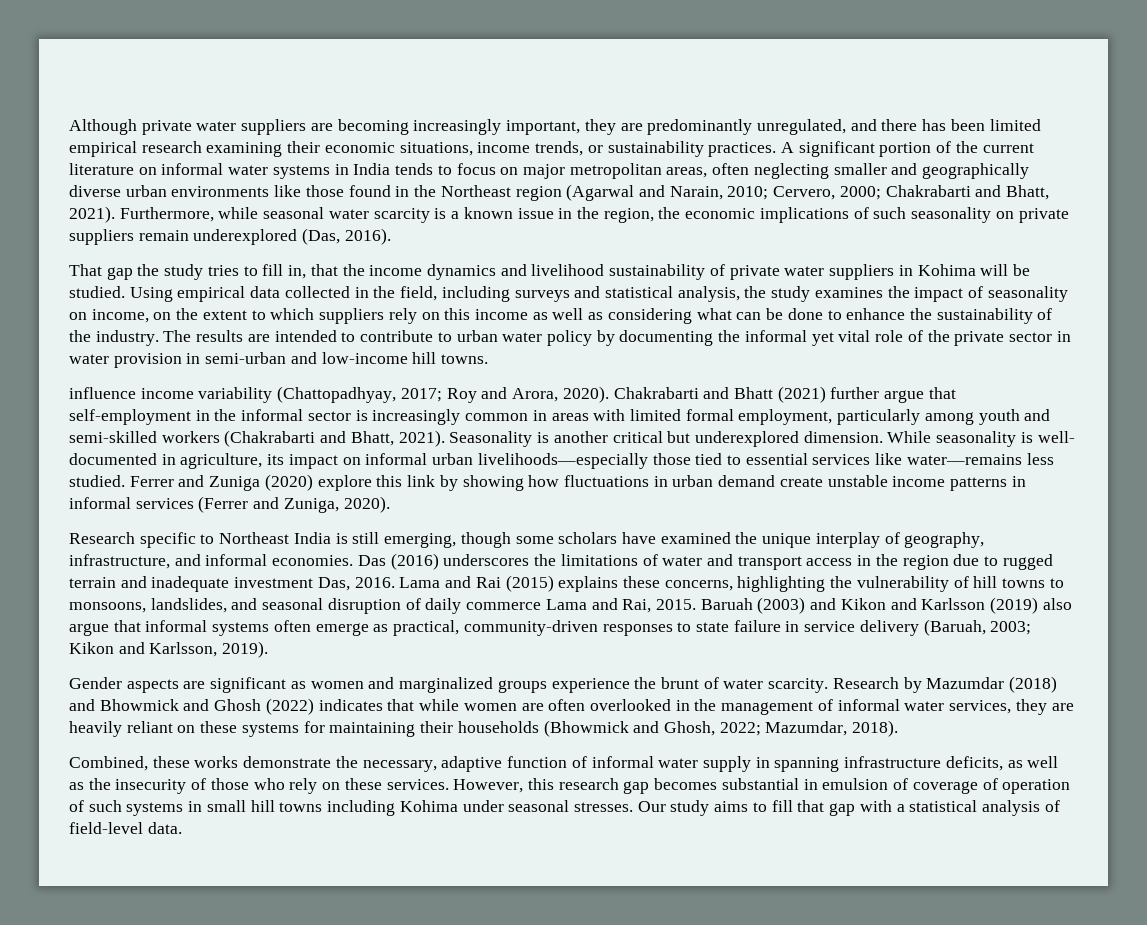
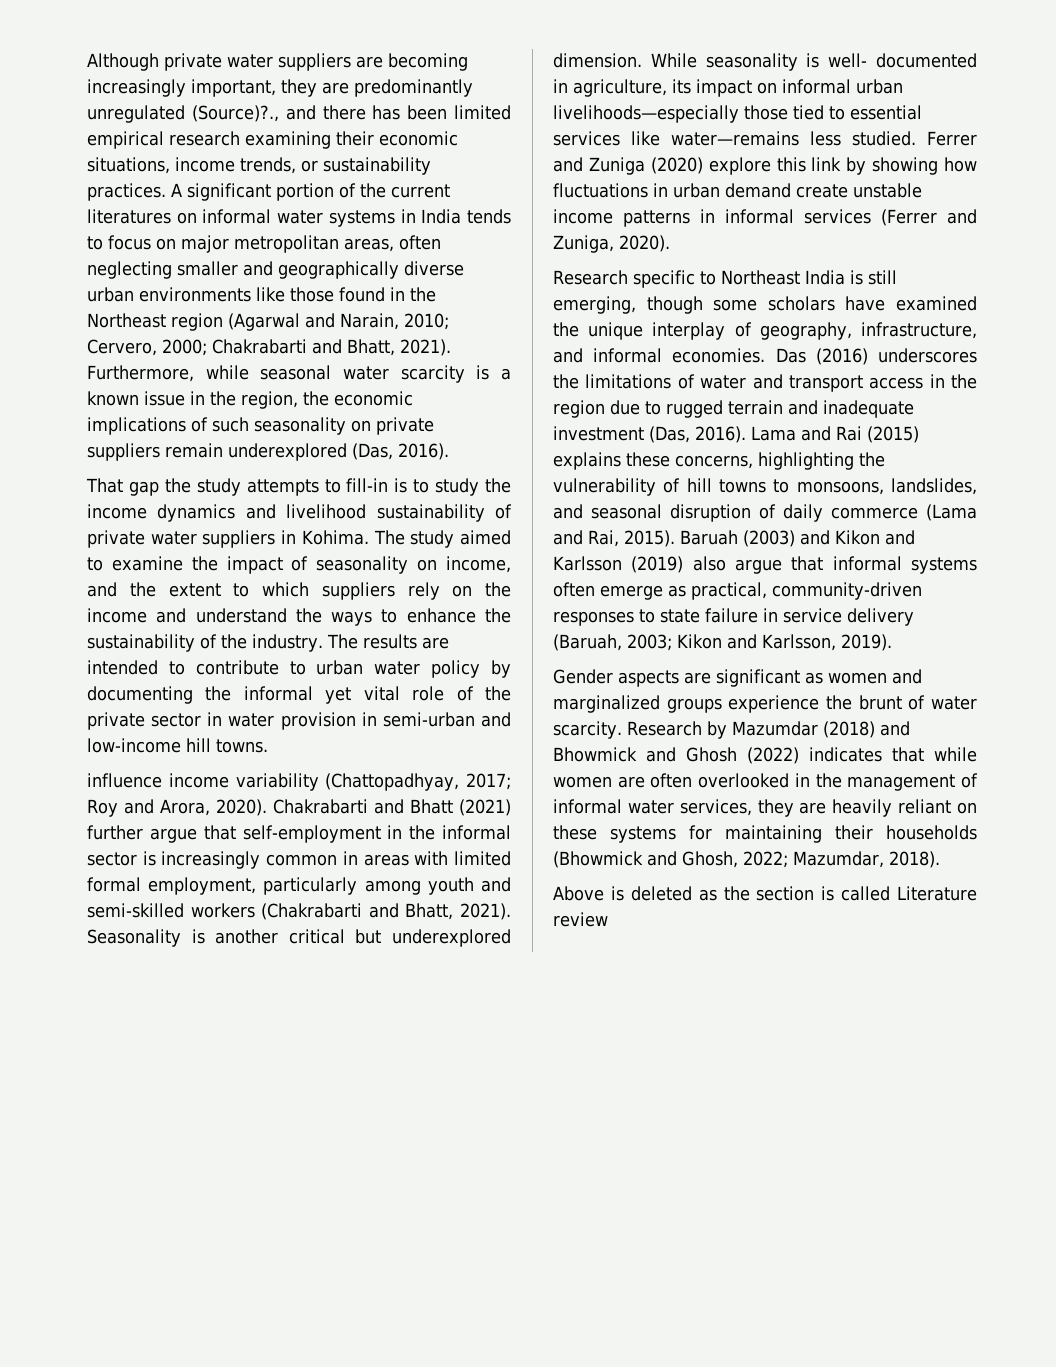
- Although private water suppliers are becoming increasingly important, they are predominantly unregulated, and there has been limited empirical research examining their economic situations, income trends, or sustainability practices.
+ Although private water suppliers are becoming increasingly important, they are predominantly unregulated (Source)?., and there has been limited empirical research examining their economic situations, income trends, or sustainability practices.
- A significant portion of the current literature on informal water systems in India tends to focus on major metropolitan areas, often neglecting smaller and geographically diverse urban environments like those found in the Northeast region (Agarwal and Narain, 2010; Cervero, 2000; Chakrabarti and Bhatt, 2021).
+ A significant portion of the current literatures on informal water systems in India tends to focus on major metropolitan areas, often neglecting smaller and geographically diverse urban environments like those found in the Northeast region (Agarwal and Narain, 2010; Cervero, 2000; Chakrabarti and Bhatt, 2021).
- That gap the study tries to fill in, that the income dynamics and livelihood sustainability of private water suppliers in Kohima will be studied. Using empirical data collected in the field, including surveys and statistical analysis, the study examines the impact of seasonality on income, on the extent to which suppliers rely on this income as well as considering what can be done to enhance the sustainability of the industry.
+ That gap the study attempts to fill-in is to study the income dynamics and livelihood sustainability of private water suppliers in Kohima. The study aimed to examine the impact of seasonality on income, and the extent to which suppliers rely on the income and understand the ways to enhance the sustainability of the industry.
- Das (2016) underscores the limitations of water and transport access in the region due to rugged terrain and inadequate investment Das, 2016.
+ Das (2016) underscores the limitations of water and transport access in the region due to rugged terrain and inadequate investment (Das, 2016).
- Lama and Rai (2015) explains these concerns, highlighting the vulnerability of hill towns to monsoons, landslides, and seasonal disruption of daily commerce Lama and Rai, 2015.
+ Lama and Rai (2015) explains these concerns, highlighting the vulnerability of hill towns to monsoons, landslides, and seasonal disruption of daily commerce (Lama and Rai, 2015).
- Combined, these works demonstrate the necessary, adaptive function of informal water supply in spanning infrastructure deficits, as well as the insecurity of those who rely on these services. However, this research gap becomes substantial in emulsion of coverage of operation of such systems in small hill towns including Kohima under seasonal stresses. Our study aims to fill that gap with a statistical analysis of field-level data.
+ Above is deleted as the section is called Literature review

